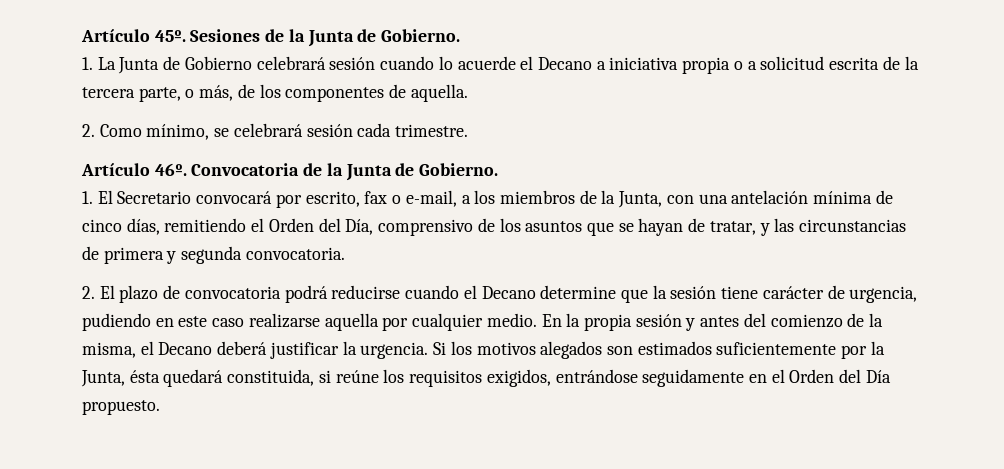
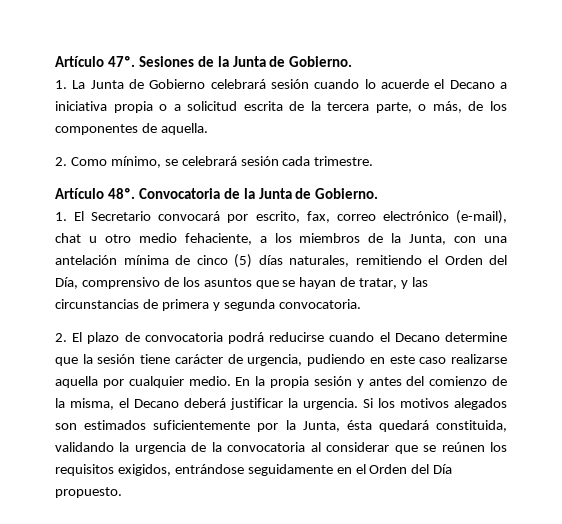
- Artículo 45º.
+ Artículo 47º.
- Artículo 46º.
+ Artículo 48º.
- 1. El Secretario convocará por escrito, fax o e-mail, a los miembros de la Junta, con una antelación mínima de cinco días, remitiendo el Orden del Día, comprensivo de los asuntos que se hayan de tratar, y las circunstancias de primera y segunda convocatoria.
+ 1. El Secretario convocará por escrito, fax, correo electrónico (e-mail), chat u otro medio fehaciente, a los miembros de la Junta, con una antelación mínima de cinco (5) días naturales, remitiendo el Orden del Día, comprensivo de los asuntos que se hayan de tratar, y las circunstancias de primera y segunda convocatoria.
- Si los motivos alegados son estimados suficientemente por la Junta, ésta quedará constituida, si reúne los requisitos exigidos, entrándose seguidamente en el Orden del Día propuesto.
+ Si los motivos alegados son estimados suficientemente por la Junta, ésta quedará constituida, validando la urgencia de la convocatoria al considerar que se reúnen los requisitos exigidos, entrándose seguidamente en el Orden del Día propuesto.

